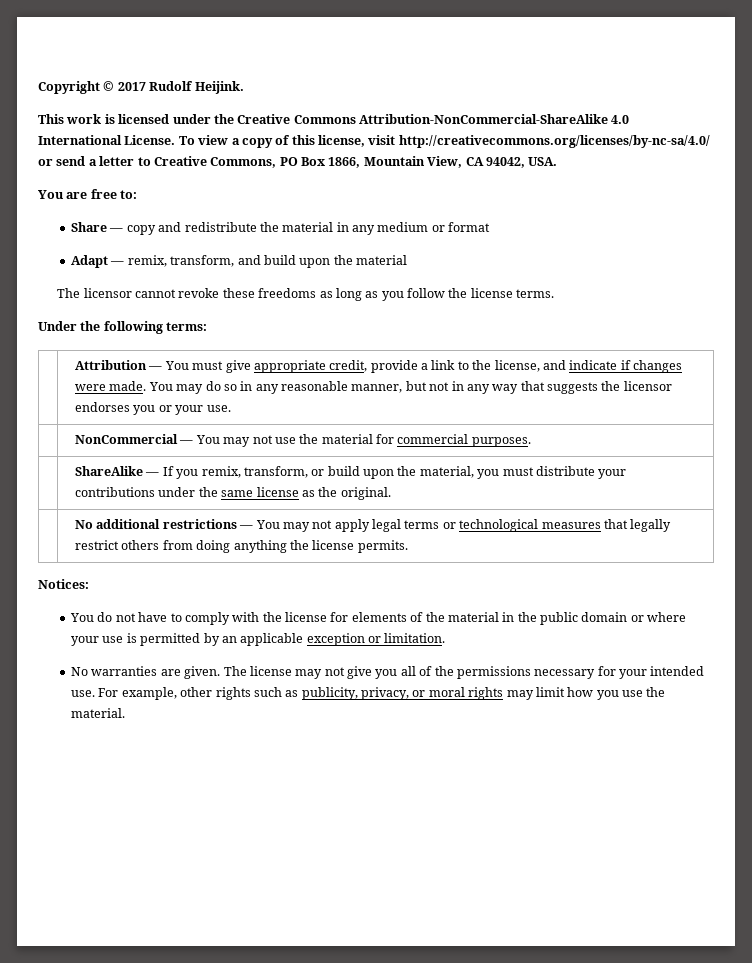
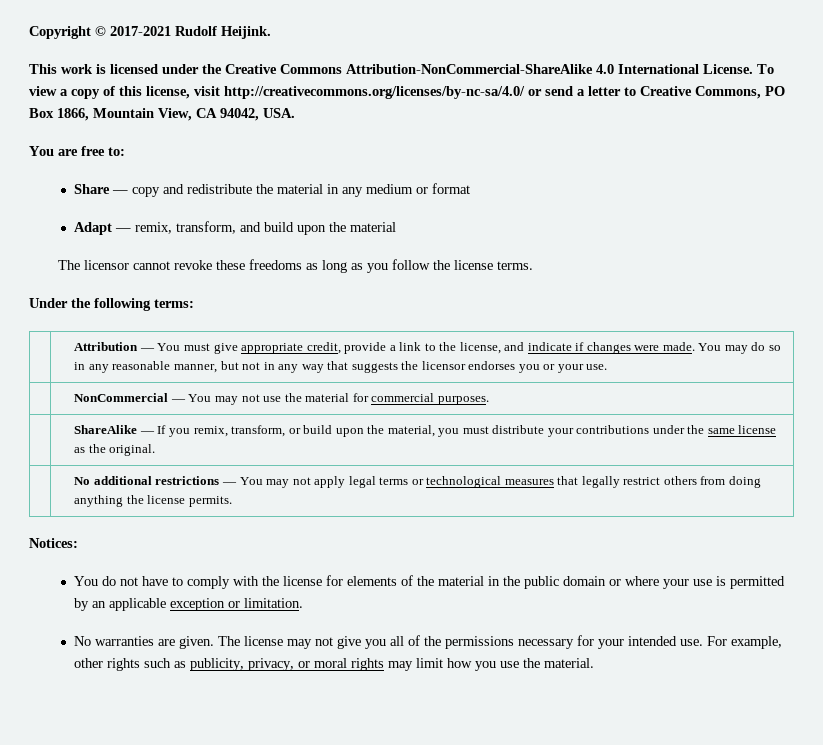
- Copyright © 2017 Rudolf Heijink.
+ Copyright © 2017-2021 Rudolf Heijink.

